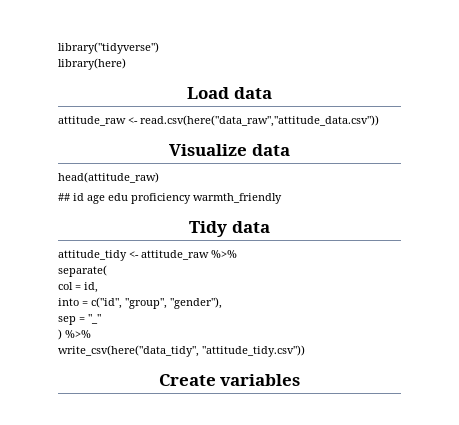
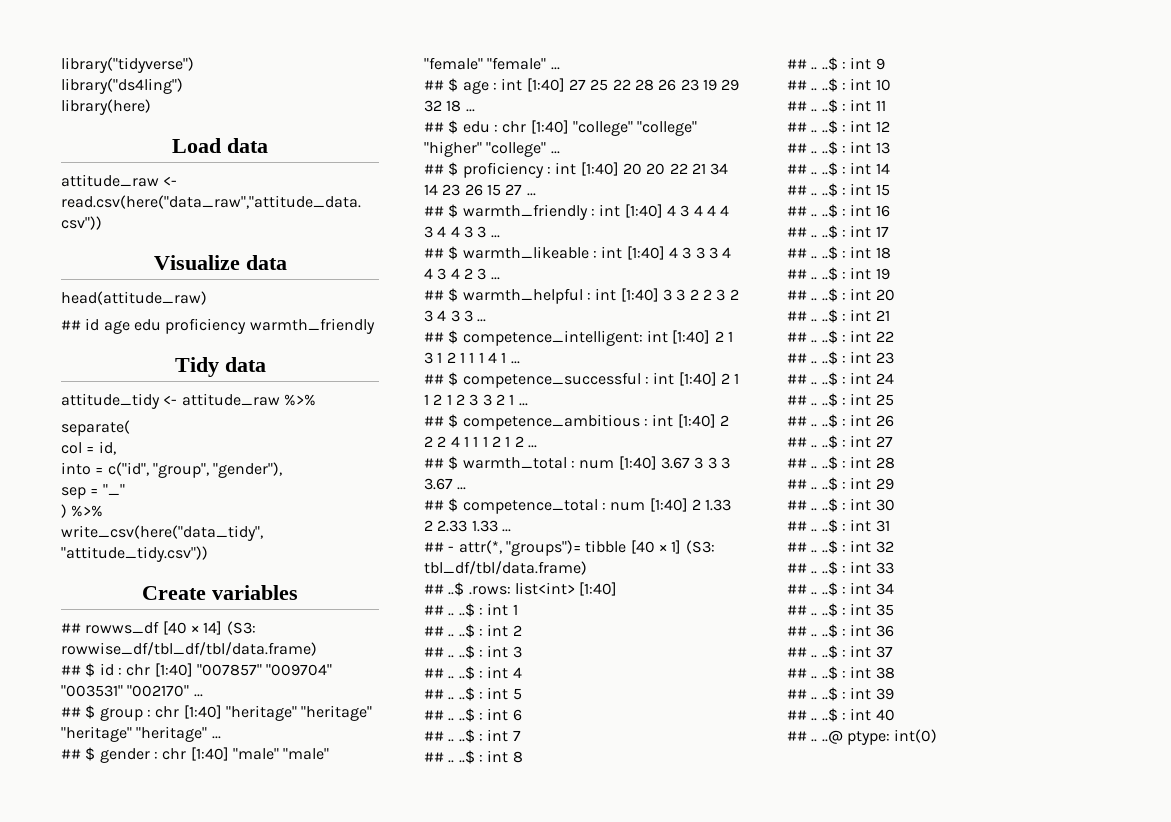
+ library("ds4ling")
+ ## rowws_df [40 × 14] (S3: rowwise_df/tbl_df/tbl/data.frame)
+ ## $ id : chr [1:40] "007857" "009704" "003531" "002170" ...
+ ## $ group : chr [1:40] "heritage" "heritage" "heritage" "heritage" ...
+ ## $ gender : chr [1:40] "male" "male" "female" "female" ...
+ ## $ age : int [1:40] 27 25 22 28 26 23 19 29 32 18 ...
+ ## $ edu : chr [1:40] "college" "college" "higher" "college" ...
+ ## $ proficiency : int [1:40] 20 20 22 21 34 14 23 26 15 27 ...
+ ## $ warmth_friendly : int [1:40] 4 3 4 4 4 3 4 4 3 3 ...
+ ## $ warmth_likeable : int [1:40] 4 3 3 3 4 4 3 4 2 3 ...
+ ## $ warmth_helpful : int [1:40] 3 3 2 2 3 2 3 4 3 3 ...
+ ## $ competence_intelligent: int [1:40] 2 1 3 1 2 1 1 1 4 1 ...
+ ## $ competence_successful : int [1:40] 2 1 1 2 1 2 3 3 2 1 ...
+ ## $ competence_ambitious : int [1:40] 2 2 2 4 1 1 1 2 1 2 ...
+ ## $ warmth_total : num [1:40] 3.67 3 3 3 3.67 ...
+ ## $ competence_total : num [1:40] 2 1.33 2 2.33 1.33 ...
+ ## - attr(*, "groups")= tibble [40 × 1] (S3: tbl_df/tbl/data.frame)
+ ## ..$ .rows: list<int> [1:40]
+ ## .. ..$ : int 1
+ ## .. ..$ : int 2
+ ## .. ..$ : int 3
+ ## .. ..$ : int 4
+ ## .. ..$ : int 5
+ ## .. ..$ : int 6
+ ## .. ..$ : int 7
+ ## .. ..$ : int 8
+ ## .. ..$ : int 9
+ ## .. ..$ : int 10
+ ## .. ..$ : int 11
+ ## .. ..$ : int 12
+ ## .. ..$ : int 13
+ ## .. ..$ : int 14
+ ## .. ..$ : int 15
+ ## .. ..$ : int 16
+ ## .. ..$ : int 17
+ ## .. ..$ : int 18
+ ## .. ..$ : int 19
+ ## .. ..$ : int 20
+ ## .. ..$ : int 21
+ ## .. ..$ : int 22
+ ## .. ..$ : int 23
+ ## .. ..$ : int 24
+ ## .. ..$ : int 25
+ ## .. ..$ : int 26
+ ## .. ..$ : int 27
+ ## .. ..$ : int 28
+ ## .. ..$ : int 29
+ ## .. ..$ : int 30
+ ## .. ..$ : int 31
+ ## .. ..$ : int 32
+ ## .. ..$ : int 33
+ ## .. ..$ : int 34
+ ## .. ..$ : int 35
+ ## .. ..$ : int 36
+ ## .. ..$ : int 37
+ ## .. ..$ : int 38
+ ## .. ..$ : int 39
+ ## .. ..$ : int 40
+ ## .. ..@ ptype: int(0)

